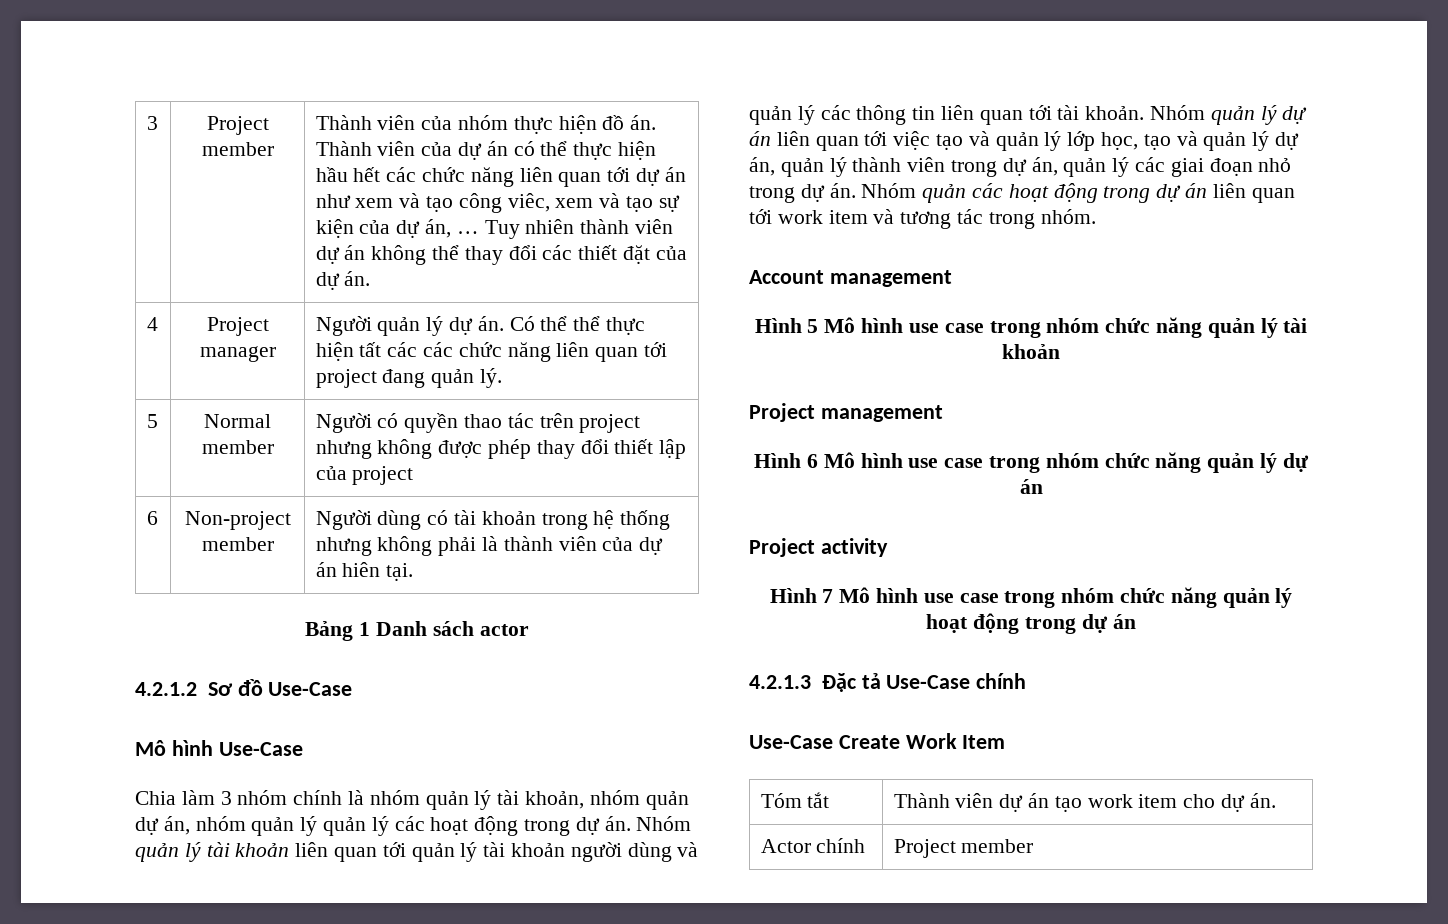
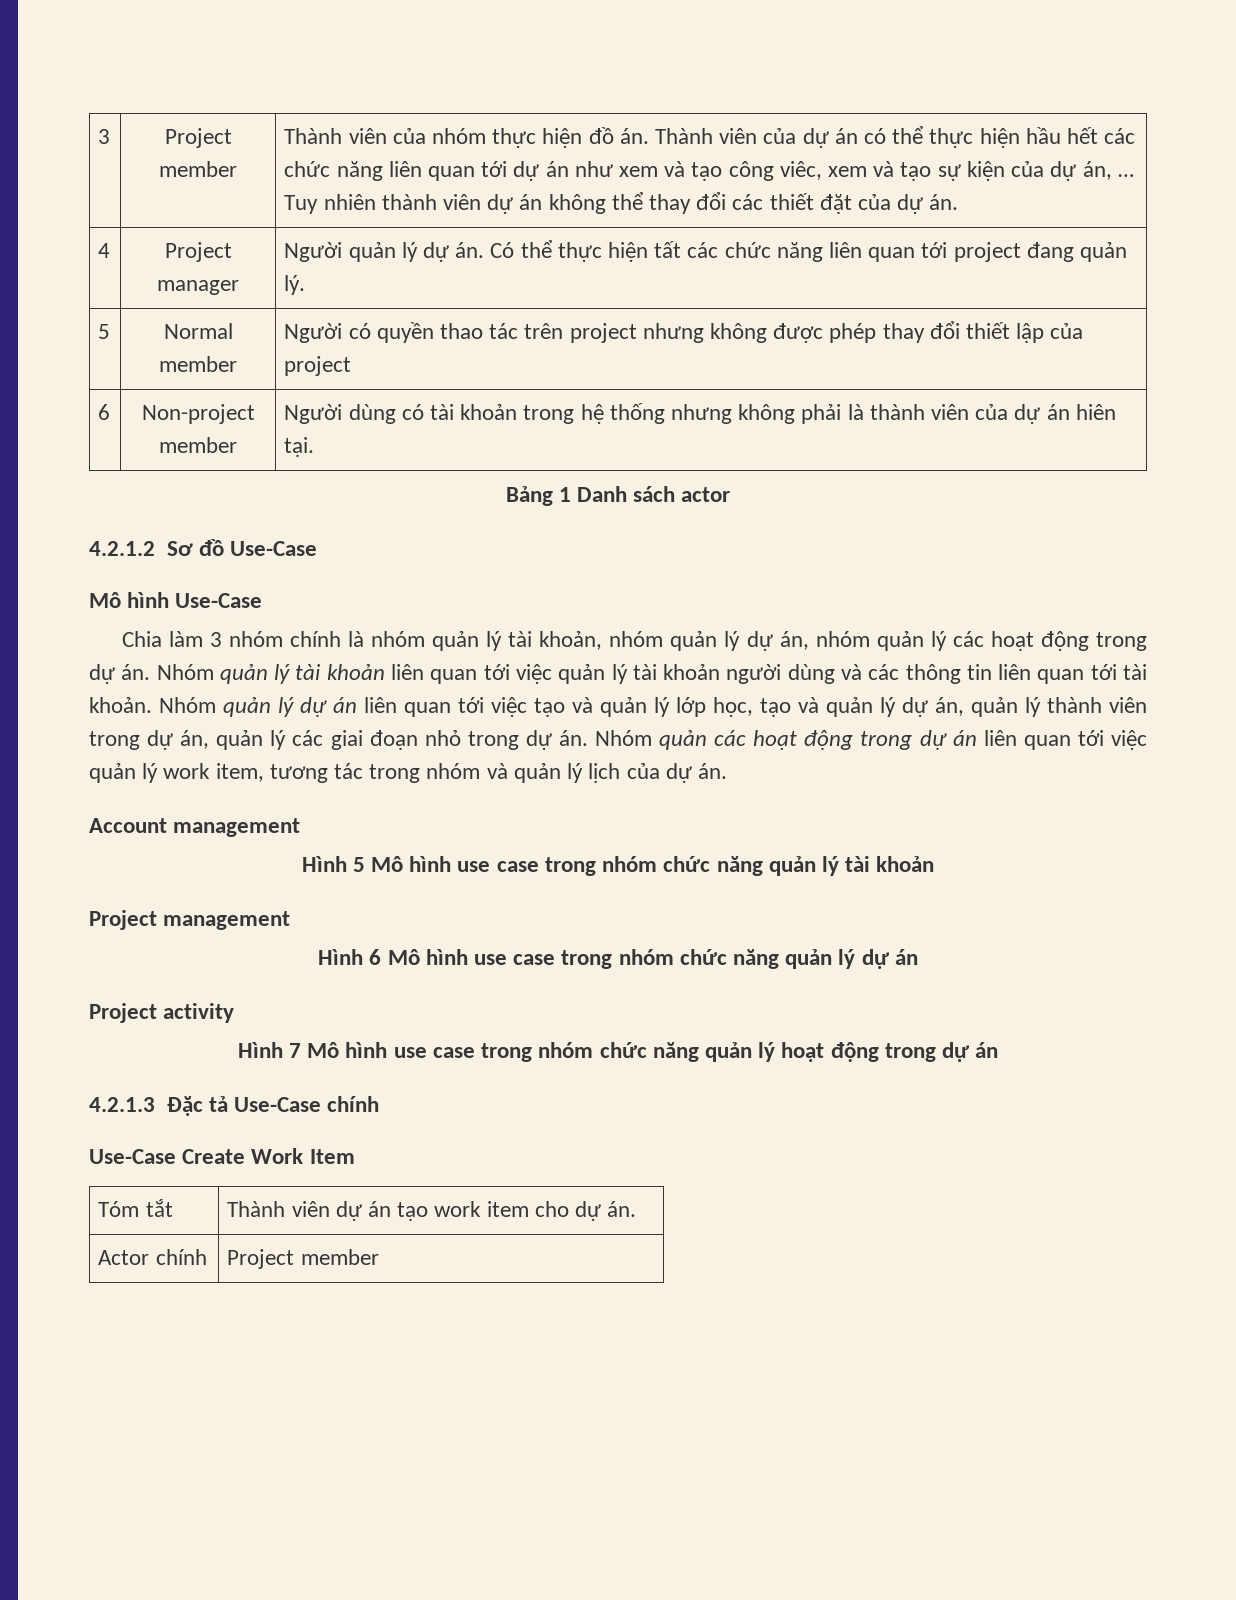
- 4 | Project manager | Người quản lý dự án. Có thể thể thực hiện tất các các chức năng liên quan tới project đang quản lý.
+ 4 | Project manager | Người quản lý dự án. Có thể thực hiện tất các chức năng liên quan tới project đang quản lý.
- Chia làm 3 nhóm chính là nhóm quản lý tài khoản, nhóm quản dự án, nhóm quản lý quản lý các hoạt động trong dự án.
+ Chia làm 3 nhóm chính là nhóm quản lý tài khoản, nhóm quản lý dự án, nhóm quản lý các hoạt động trong dự án.
- Nhóm quản lý tài khoản liên quan tới quản lý tài khoản người dùng và quản lý các thông tin liên quan tới tài khoản.
+ Nhóm quản lý tài khoản liên quan tới việc quản lý tài khoản người dùng và các thông tin liên quan tới tài khoản.
- Nhóm quản các hoạt động trong dự án liên quan tới work item và tương tác trong nhóm.
+ Nhóm quản các hoạt động trong dự án liên quan tới việc quản lý work item, tương tác trong nhóm và quản lý lịch của dự án.

